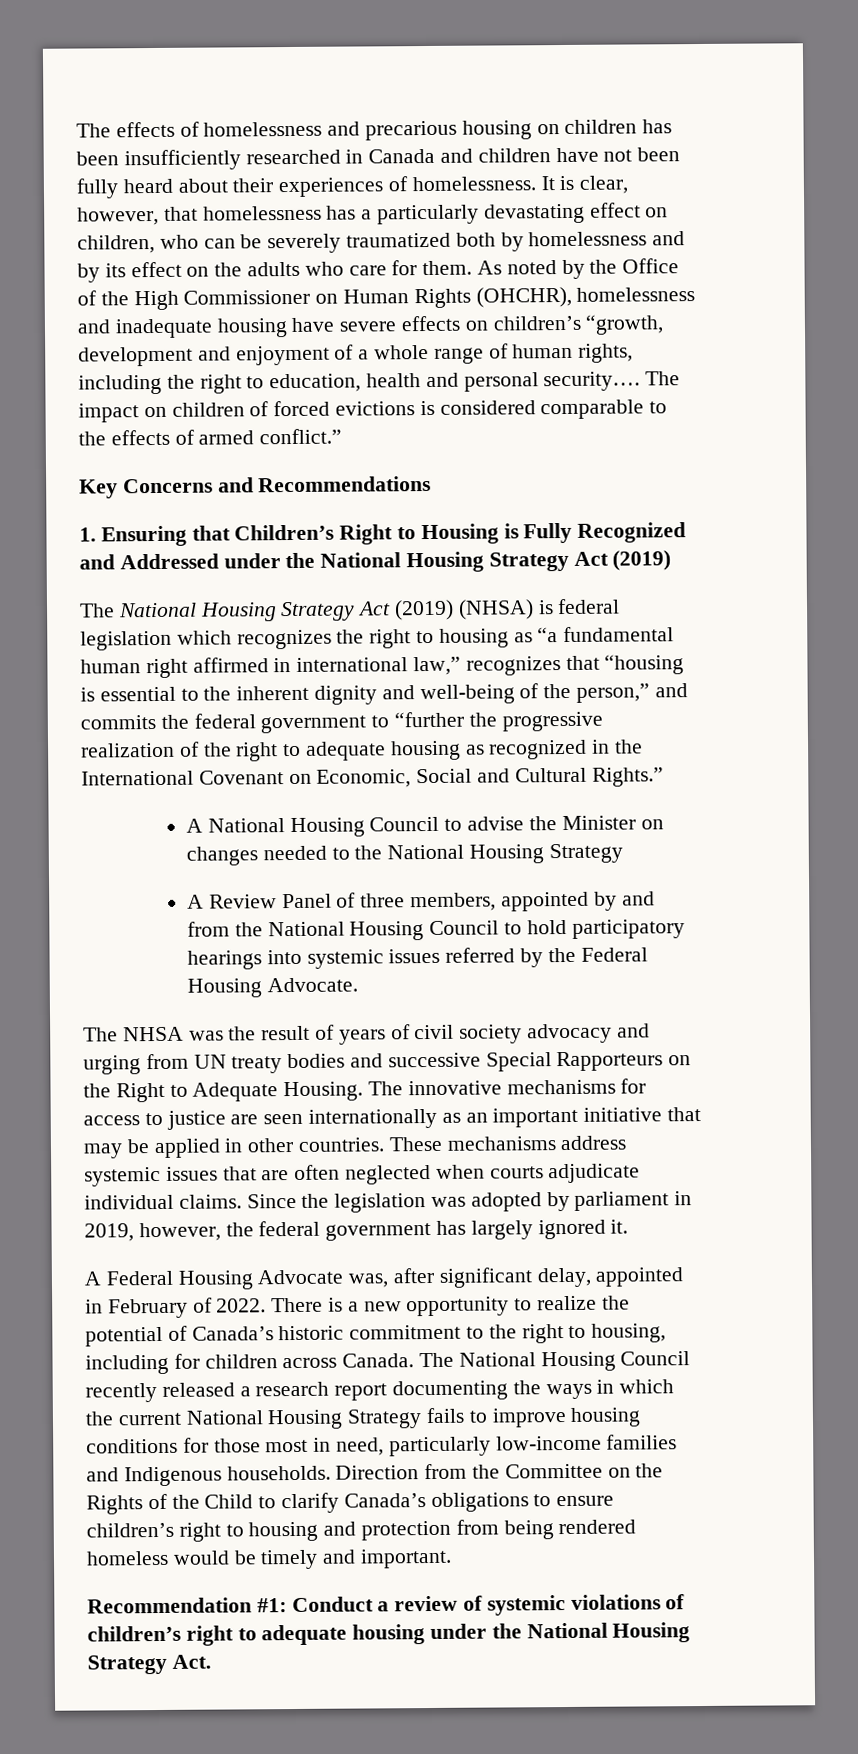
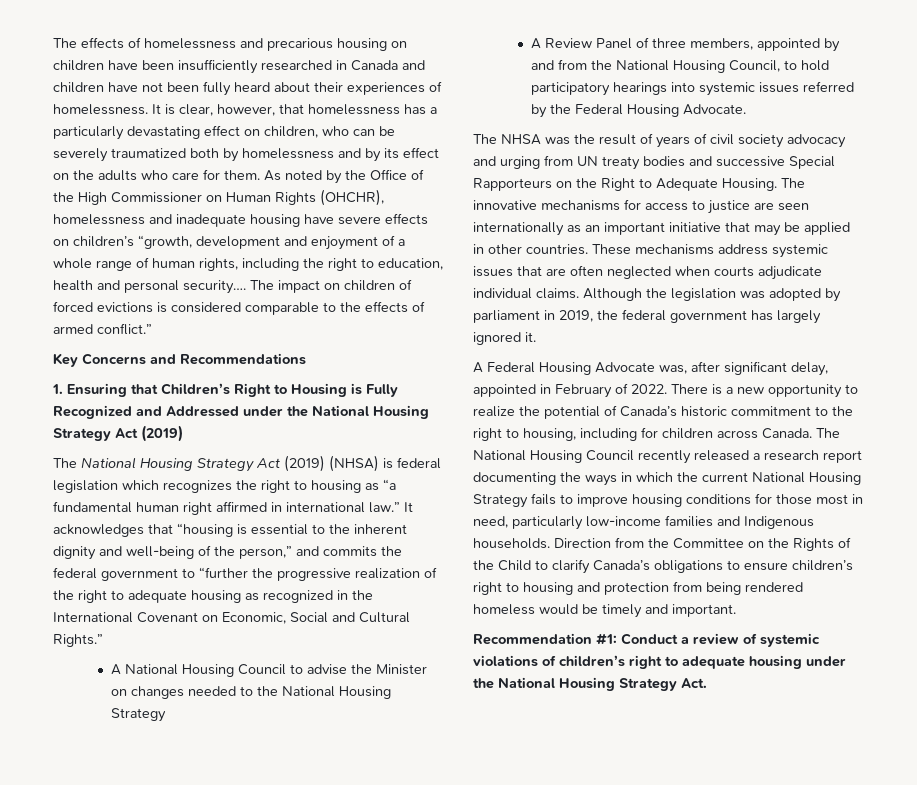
- The effects of homelessness and precarious housing on children has been insufficiently researched in Canada and children have not been fully heard about their experiences of homelessness.
+ The effects of homelessness and precarious housing on children have been insufficiently researched in Canada and children have not been fully heard about their experiences of homelessness.
- The National Housing Strategy Act (2019) (NHSA) is federal legislation which recognizes the right to housing as “a fundamental human right affirmed in international law,” recognizes that “housing is essential to the inherent dignity and well-being of the person,” and commits the federal government to “further the progressive realization of the right to adequate housing as recognized in the International Covenant on Economic, Social and Cultural Rights.”
+ The National Housing Strategy Act (2019) (NHSA) is federal legislation which recognizes the right to housing as “a fundamental human right affirmed in international law.” It acknowledges that “housing is essential to the inherent dignity and well-being of the person,” and commits the federal government to “further the progressive realization of the right to adequate housing as recognized in the International Covenant on Economic, Social and Cultural Rights.”
- A Review Panel of three members, appointed by and from the National Housing Council to hold participatory hearings into systemic issues referred by the Federal Housing Advocate.
+ A Review Panel of three members, appointed by and from the National Housing Council, to hold participatory hearings into systemic issues referred by the Federal Housing Advocate.
- Since the legislation was adopted by parliament in 2019, however, the federal government has largely ignored it.
+ Although the legislation was adopted by parliament in 2019, the federal government has largely ignored it.

